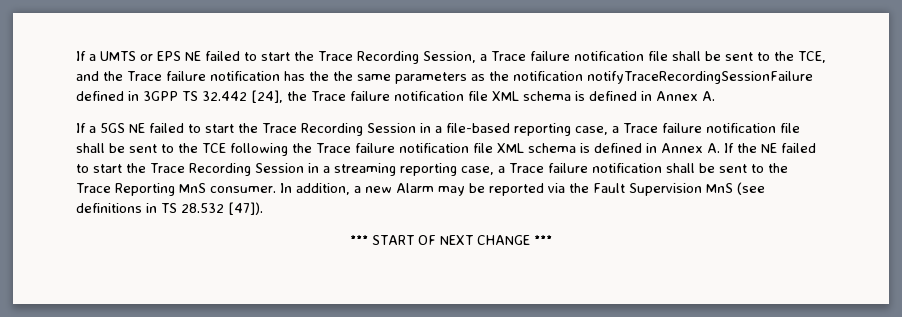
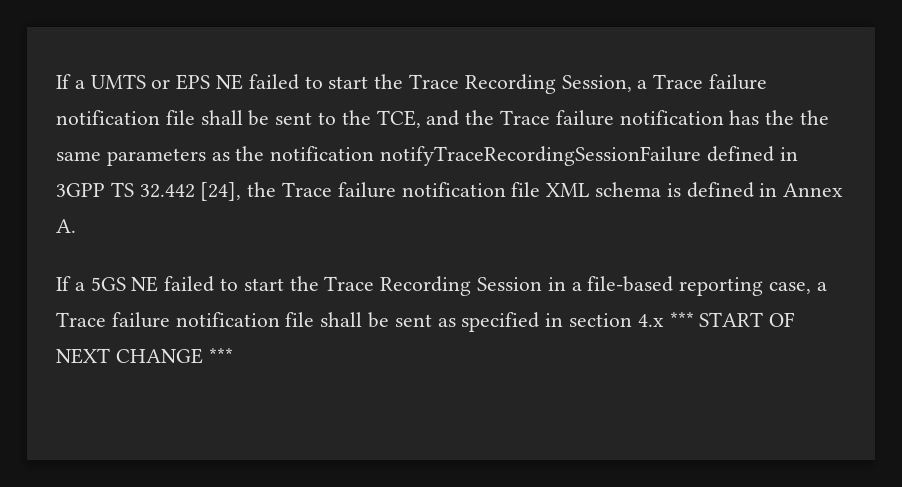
- If a 5GS NE failed to start the Trace Recording Session in a file-based reporting case, a Trace failure notification file shall be sent to the TCE following the Trace failure notification file XML schema is defined in Annex A. If the NE failed to start the Trace Recording Session in a streaming reporting case, a Trace failure notification shall be sent to the Trace Reporting MnS consumer. In addition, a new Alarm may be reported via the Fault Supervision MnS (see definitions in TS 28.532 [47]).
- *** START OF NEXT CHANGE ***
+ If a 5GS NE failed to start the Trace Recording Session in a file-based reporting case, a Trace failure notification file shall be sent as specified in section 4.x *** START OF NEXT CHANGE ***

